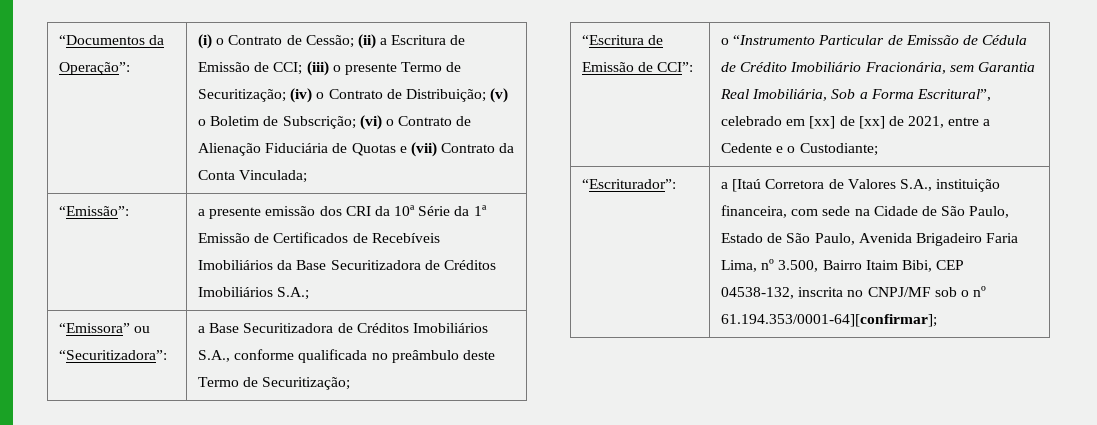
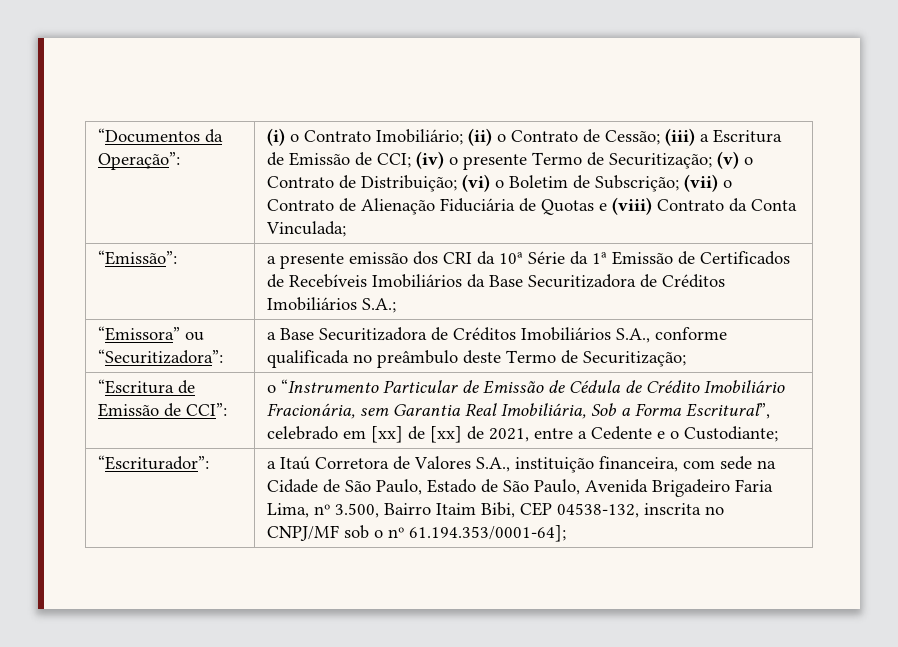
- (i) o Contrato de Cessão; (ii) a Escritura de Emissão de CCI; (iii) o presente Termo de Securitização; (iv) o Contrato de Distribuição; (v) o Boletim de Subscrição; (vi) o Contrato de Alienação Fiduciária de Quotas e (vii) Contrato da Conta Vinculada;
+ (i) o Contrato Imobiliário; (ii) o Contrato de Cessão; (iii) a Escritura de Emissão de CCI; (iv) o presente Termo de Securitização; (v) o Contrato de Distribuição; (vi) o Boletim de Subscrição; (vii) o Contrato de Alienação Fiduciária de Quotas e (viii) Contrato da Conta Vinculada;
- “Escriturador”: | a [Itaú Corretora de Valores S.A., instituição financeira, com sede na Cidade de São Paulo, Estado de São Paulo, Avenida Brigadeiro Faria Lima, nº 3.500, Bairro Itaim Bibi, CEP 04538-132, inscrita no CNPJ/MF sob o nº 61.194.353/0001-64][confirmar];
+ “Escriturador”: | a Itaú Corretora de Valores S.A., instituição financeira, com sede na Cidade de São Paulo, Estado de São Paulo, Avenida Brigadeiro Faria Lima, nº 3.500, Bairro Itaim Bibi, CEP 04538-132, inscrita no CNPJ/MF sob o nº 61.194.353/0001-64];

